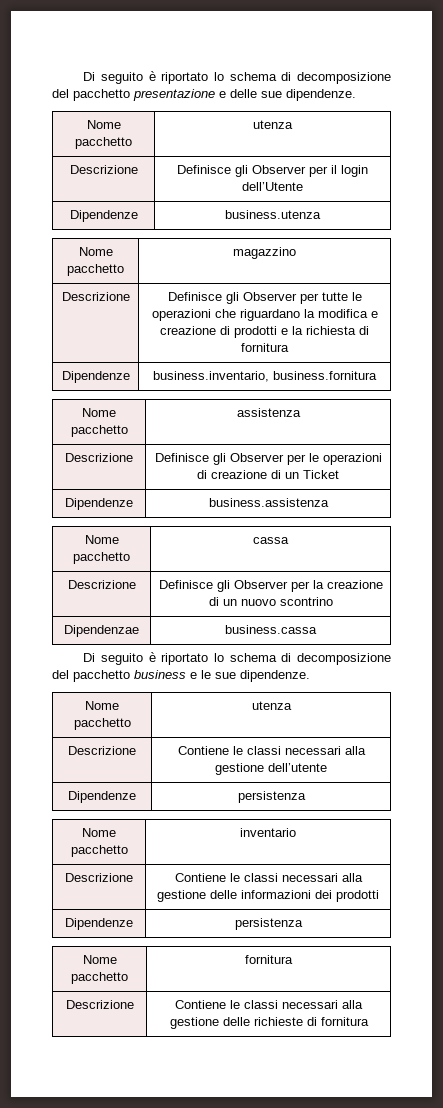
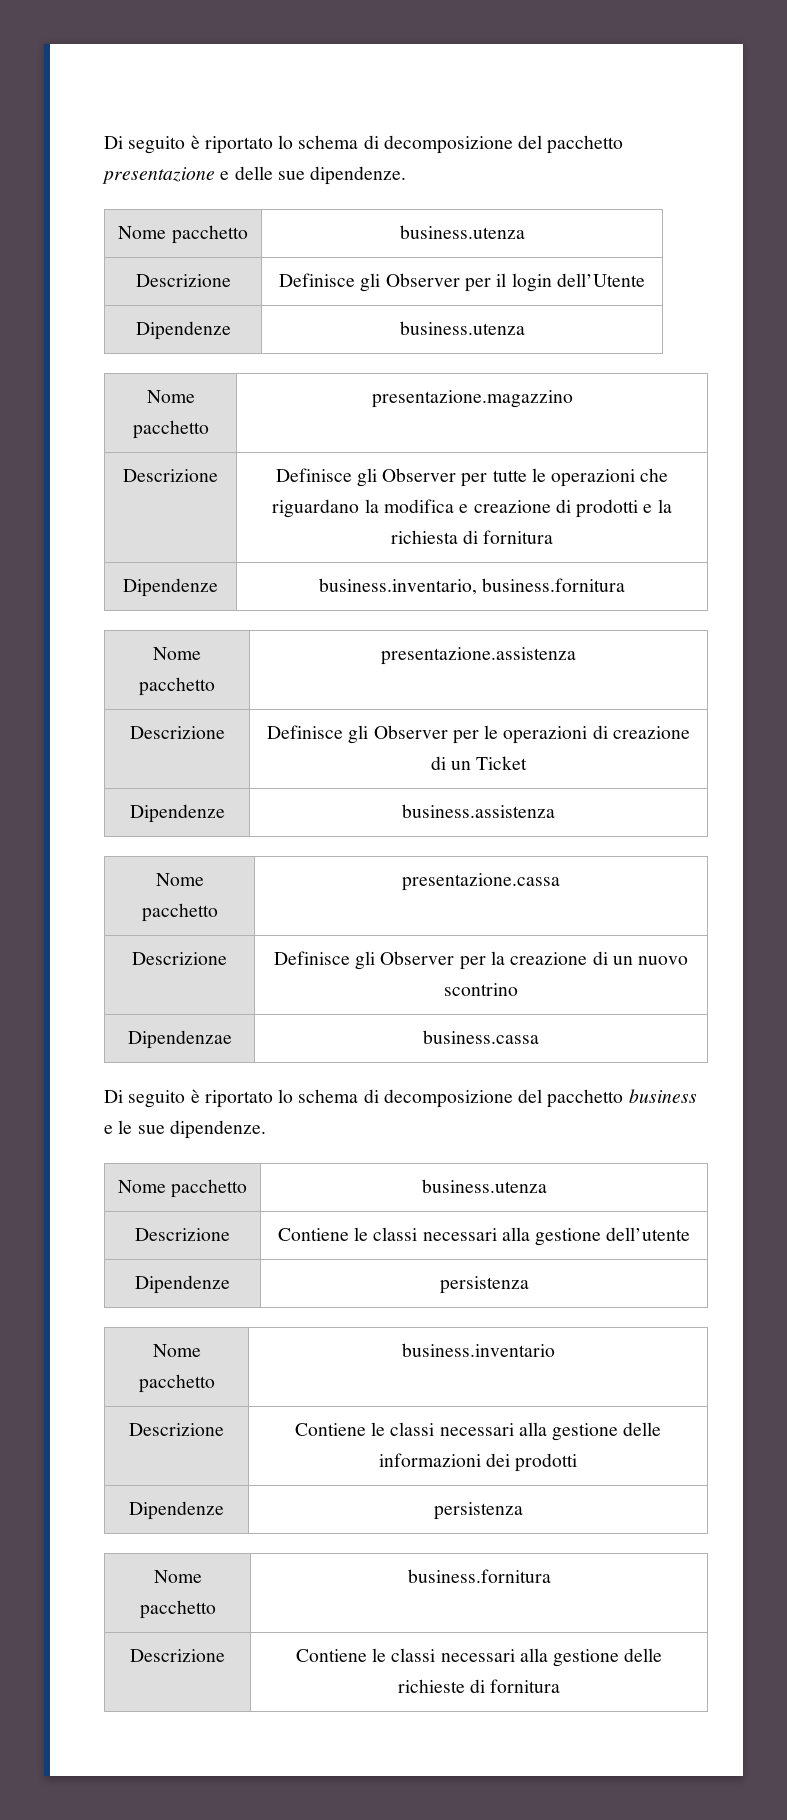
  Di seguito è riportato lo schema di decomposizione del pacchetto presentazione e delle sue dipendenze.
- Nome pacchetto | utenza
+ Nome pacchetto | business.utenza
- Nome pacchetto | magazzino
+ Nome pacchetto | presentazione.magazzino
- Nome pacchetto | assistenza
+ Nome pacchetto | presentazione.assistenza
- Nome pacchetto | cassa
+ Nome pacchetto | presentazione.cassa
  Di seguito è riportato lo schema di decomposizione del pacchetto business e le sue dipendenze.
- Nome pacchetto | utenza
+ Nome pacchetto | business.utenza
- Nome pacchetto | inventario
+ Nome pacchetto | business.inventario
- Nome pacchetto | fornitura
+ Nome pacchetto | business.fornitura

